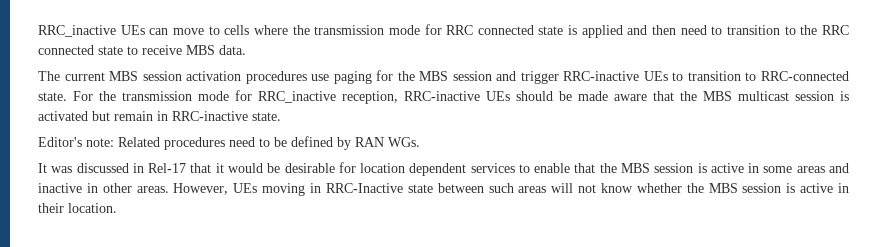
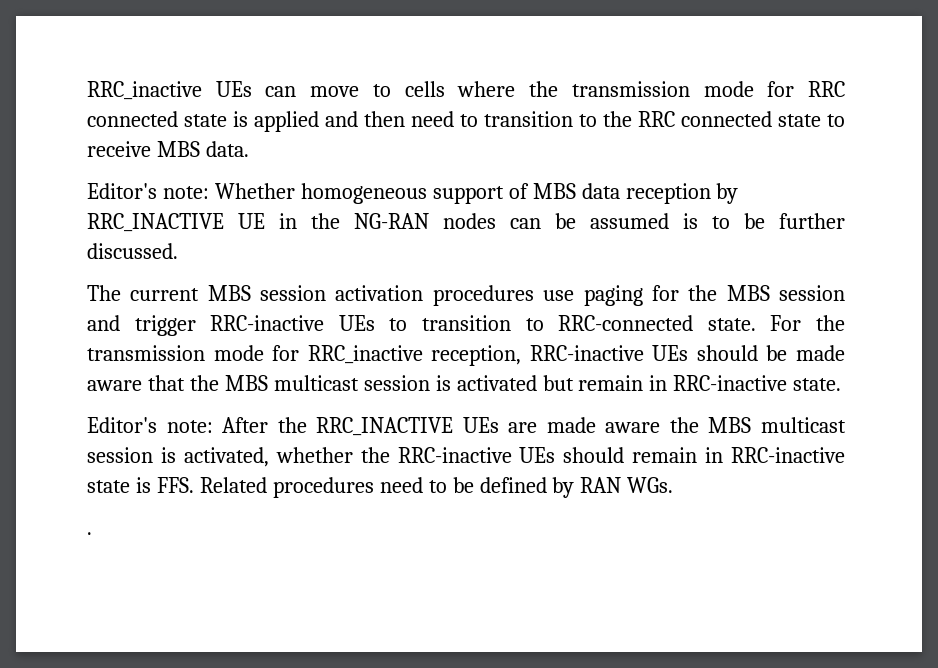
+ Editor's note: Whether homogeneous support of MBS data reception by RRC_INACTIVE UE in the NG-RAN nodes can be assumed is to be further discussed.
- Editor's note: Related procedures need to be defined by RAN WGs.
+ Editor's note: After the RRC_INACTIVE UEs are made aware the MBS multicast session is activated, whether the RRC-inactive UEs should remain in RRC-inactive state is FFS. Related procedures need to be defined by RAN WGs.
- It was discussed in Rel-17 that it would be desirable for location dependent services to enable that the MBS session is active in some areas and inactive in other areas. However, UEs moving in RRC-Inactive state between such areas will not know whether the MBS session is active in their location.
+ .

